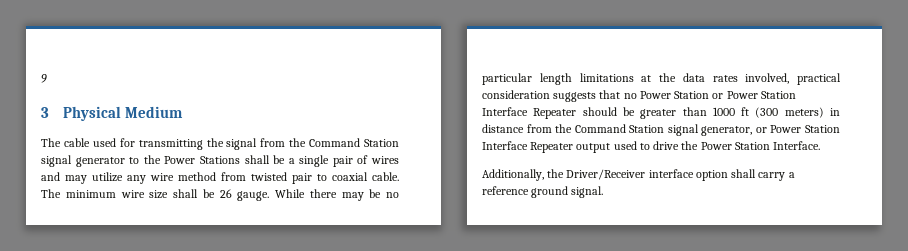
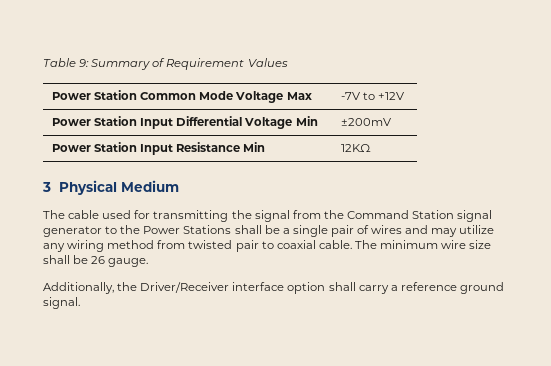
- 9
+ Table 9: Summary of Requirement Values
+ Power Station Common Mode Voltage Max | -7V to +12V
+ Power Station Input Differential Voltage Min | ±200mV
+ Power Station Input Resistance Min | 12KΩ
- The cable used for transmitting the signal from the Command Station signal generator to the Power Stations shall be a single pair of wires and may utilize any wire method from twisted pair to coaxial cable.
+ The cable used for transmitting the signal from the Command Station signal generator to the Power Stations shall be a single pair of wires and may utilize any wiring method from twisted pair to coaxial cable.
- While there may be no particular length limitations at the data rates involved, practical consideration suggests that no Power Station or Power Station Interface Repeater should be greater than 1000 ft (300 meters) in distance from the Command Station signal generator, or Power Station Interface Repeater output used to drive the Power Station Interface.

